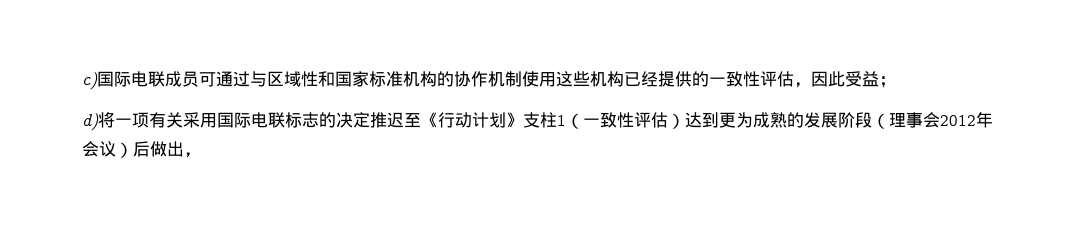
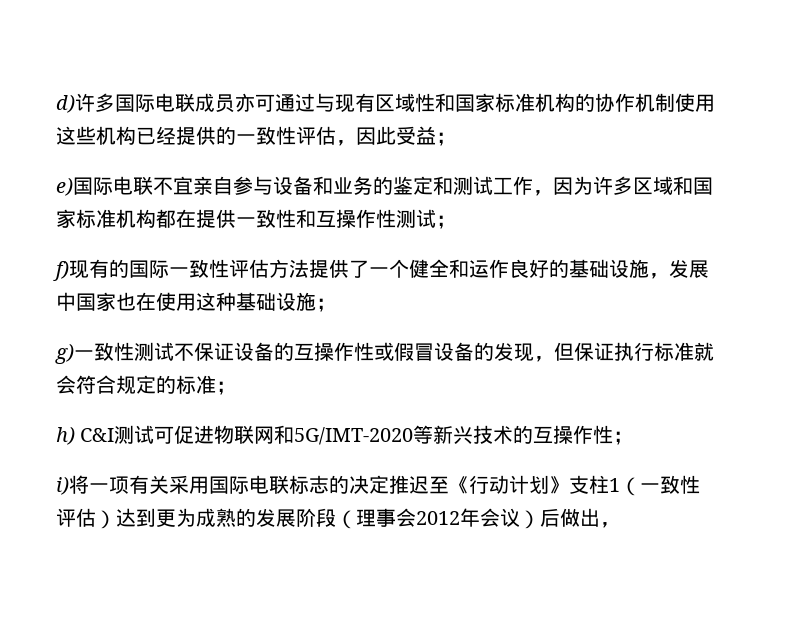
- c)国际电联成员可通过与区域性和国家标准机构的协作机制使用这些机构已经提供的一致性评估，因此受益；
+ d)许多国际电联成员亦可通过与现有区域性和国家标准机构的协作机制使用这些机构已经提供的一致性评估，因此受益；
- d)将一项有关采用国际电联标志的决定推迟至《行动计划》支柱1（一致性评估）达到更为成熟的发展阶段（理事会2012年会议）后做出，
+ e)国际电联不宜亲自参与设备和业务的鉴定和测试工作，因为许多区域和国家标准机构都在提供一致性和互操作性测试；
+ f)现有的国际一致性评估方法提供了一个健全和运作良好的基础设施，发展中国家也在使用这种基础设施；
+ g)一致性测试不保证设备的互操作性或假冒设备的发现，但保证执行标准就会符合规定的标准；
+ h) C&I测试可促进物联网和5G/IMT-2020等新兴技术的互操作性；
+ i)将一项有关采用国际电联标志的决定推迟至《行动计划》支柱1（一致性评估）达到更为成熟的发展阶段（理事会2012年会议）后做出，

